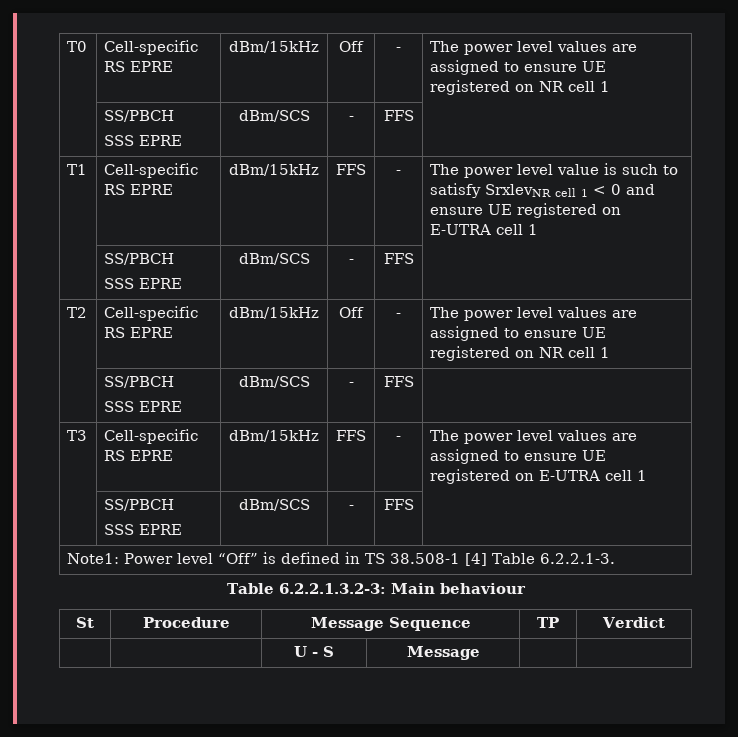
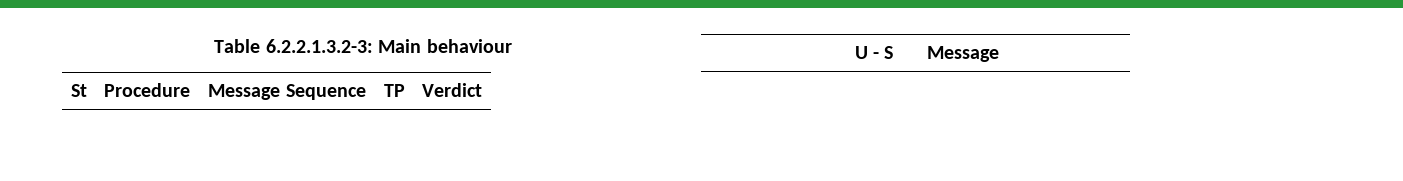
- T0 | Cell-specific RS EPRE | dBm/15kHz | Off | - | The power level values are assigned to ensure UE registered on NR cell 1
- | SS/PBCH
- SSS EPRE | dBm/SCS | - | FFS |
- T1 | Cell-specific RS EPRE | dBm/15kHz | FFS | - | The power level value is such to satisfy SrxlevNR cell 1 < 0 and ensure UE registered on E-UTRA cell 1
- | SS/PBCH
- SSS EPRE | dBm/SCS | - | FFS |
- T2 | Cell-specific RS EPRE | dBm/15kHz | Off | - | The power level values are assigned to ensure UE registered on NR cell 1
- | SS/PBCH
- SSS EPRE | dBm/SCS | - | FFS |
- T3 | Cell-specific RS EPRE | dBm/15kHz | FFS | - | The power level values are assigned to ensure UE registered on E-UTRA cell 1
- | SS/PBCH
- SSS EPRE | dBm/SCS | - | FFS |
- Note1: Power level “Off” is defined in TS 38.508-1 [4] Table 6.2.2.1-3.

